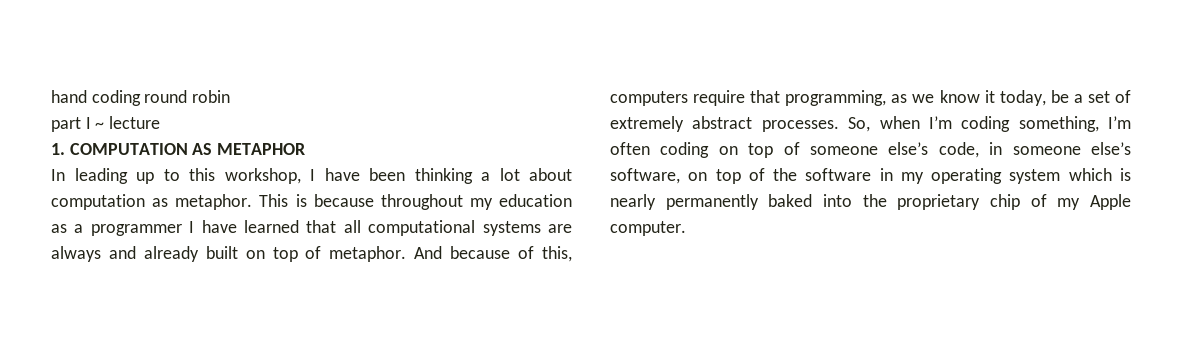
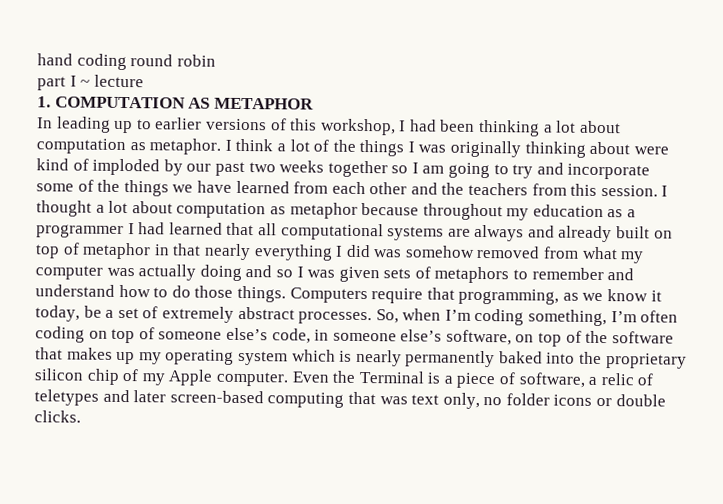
- In leading up to this workshop, I have been thinking a lot about computation as metaphor.
+ In leading up to earlier versions of this workshop, I had been thinking a lot about computation as metaphor.
- This is because throughout my education as a programmer I have learned that all computational systems are always and already built on top of metaphor. And because of this, computers require that programming, as we know it today, be a set of extremely abstract processes.
+ I think a lot of the things I was originally thinking about were kind of imploded by our past two weeks together so I am going to try and incorporate some of the things we have learned from each other and the teachers from this session. I thought a lot about computation as metaphor because throughout my education as a programmer I had learned that all computational systems are always and already built on top of metaphor in that nearly everything I did was somehow removed from what my computer was actually doing and so I was given sets of metaphors to remember and understand how to do those things. Computers require that programming, as we know it today, be a set of extremely abstract processes.
- So, when I’m coding something, I’m often coding on top of someone else’s code, in someone else’s software, on top of the software in my operating system which is nearly permanently baked into the proprietary chip of my Apple computer.
+ So, when I’m coding something, I’m often coding on top of someone else’s code, in someone else’s software, on top of the software that makes up my operating system which is nearly permanently baked into the proprietary silicon chip of my Apple computer.
+ Even the Terminal is a piece of software, a relic of teletypes and later screen-based computing that was text only, no folder icons or double clicks.

